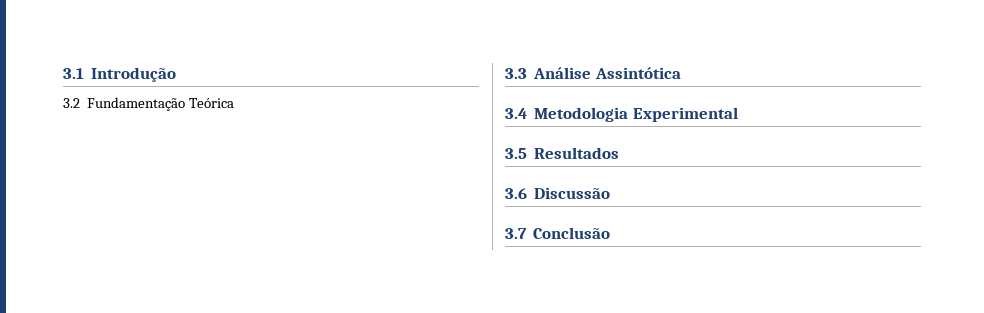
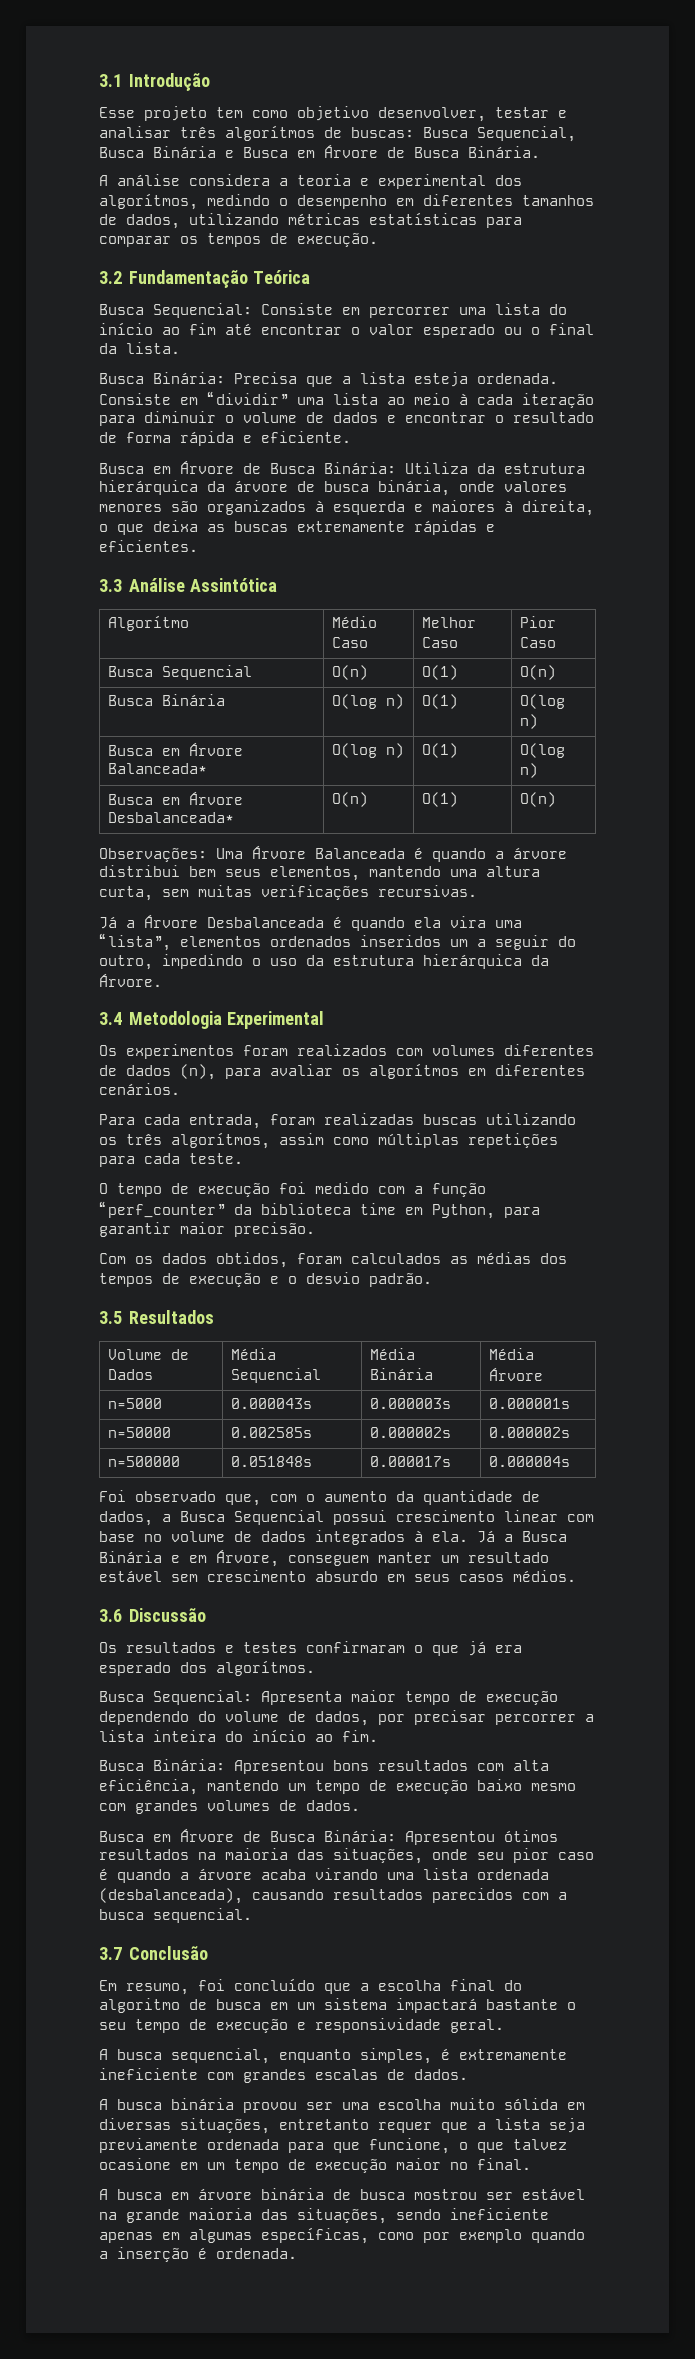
+ Esse projeto tem como objetivo desenvolver, testar e analisar três algorítmos de buscas: Busca Sequencial, Busca Binária e Busca em Árvore de Busca Binária.
+ A análise considera a teoria e experimental dos algorítmos, medindo o desempenho em diferentes tamanhos de dados, utilizando métricas estatísticas para comparar os tempos de execução.
  3.2 Fundamentação Teórica
+ Busca Sequencial: Consiste em percorrer uma lista do início ao fim até encontrar o valor esperado ou o final da lista.
+ Busca Binária: Precisa que a lista esteja ordenada. Consiste em “dividir” uma lista ao meio à cada iteração para diminuir o volume de dados e encontrar o resultado de forma rápida e eficiente.
+ Busca em Árvore de Busca Binária: Utiliza da estrutura hierárquica da árvore de busca binária, onde valores menores são organizados à esquerda e maiores à direita, o que deixa as buscas extremamente rápidas e eficientes.
  3.3 Análise Assintótica
+ Algorítmo | Médio Caso | Melhor Caso | Pior Caso
+ Busca Sequencial | O(n) | O(1) | O(n)
+ Busca Binária | O(log n) | O(1) | O(log n)
+ Busca em Árvore Balanceada* | O(log n) | O(1) | O(log n)
+ Busca em Árvore Desbalanceada* | O(n) | O(1) | O(n)
+ Observações: Uma Árvore Balanceada é quando a árvore distribui bem seus elementos, mantendo uma altura curta, sem muitas verificações recursivas.
+ Já a Árvore Desbalanceada é quando ela vira uma “lista”, elementos ordenados inseridos um a seguir do outro, impedindo o uso da estrutura hierárquica da Árvore.
  3.4 Metodologia Experimental
+ Os experimentos foram realizados com volumes diferentes de dados (n), para avaliar os algorítmos em diferentes cenários.
+ Para cada entrada, foram realizadas buscas utilizando os três algorítmos, assim como múltiplas repetições para cada teste.
+ O tempo de execução foi medido com a função “perf_counter” da biblioteca time em Python, para garantir maior precisão.
+ Com os dados obtidos, foram calculados as médias dos tempos de execução e o desvio padrão.
  3.5 Resultados
+ Volume de Dados | Média Sequencial | Média Binária | Média Árvore
+ n=5000 | 0.000043s | 0.000003s | 0.000001s
+ n=50000 | 0.002585s | 0.000002s | 0.000002s
+ n=500000 | 0.051848s | 0.000017s | 0.000004s
+ Foi observado que, com o aumento da quantidade de dados, a Busca Sequencial possui crescimento linear com base no volume de dados integrados à ela. Já a Busca Binária e em Árvore, conseguem manter um resultado estável sem crescimento absurdo em seus casos médios.
  3.6 Discussão
+ Os resultados e testes confirmaram o que já era esperado dos algorítmos.
+ Busca Sequencial: Apresenta maior tempo de execução dependendo do volume de dados, por precisar percorrer a lista inteira do início ao fim.
+ Busca Binária: Apresentou bons resultados com alta eficiência, mantendo um tempo de execução baixo mesmo com grandes volumes de dados.
+ Busca em Árvore de Busca Binária: Apresentou ótimos resultados na maioria das situações, onde seu pior caso é quando a árvore acaba virando uma lista ordenada (desbalanceada), causando resultados parecidos com a busca sequencial.
  3.7 Conclusão
+ Em resumo, foi concluído que a escolha final do algoritmo de busca em um sistema impactará bastante o seu tempo de execução e responsividade geral.
+ A busca sequencial, enquanto simples, é extremamente ineficiente com grandes escalas de dados.
+ A busca binária provou ser uma escolha muito sólida em diversas situações, entretanto requer que a lista seja previamente ordenada para que funcione, o que talvez ocasione em um tempo de execução maior no final.
+ A busca em árvore binária de busca mostrou ser estável na grande maioria das situações, sendo ineficiente apenas em algumas específicas, como por exemplo quando a inserção é ordenada.

